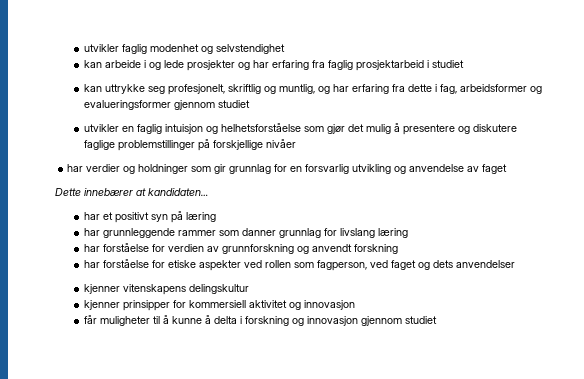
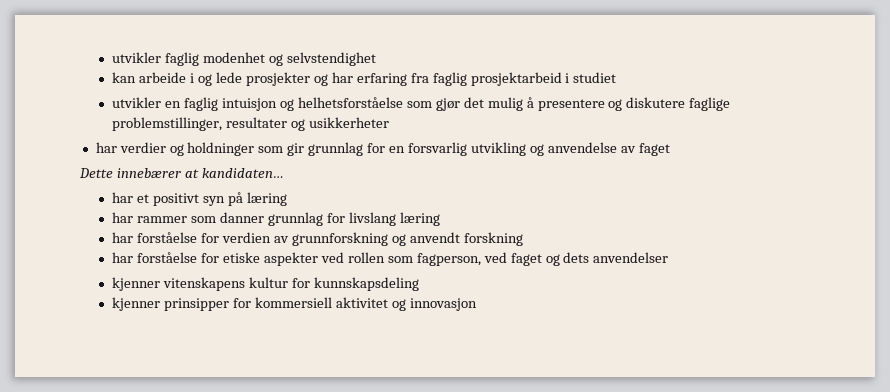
- kan uttrykke seg profesjonelt, skriftlig og muntlig, og har erfaring fra dette i fag, arbeidsformer og evalueringsformer gjennom studiet
- utvikler en faglig intuisjon og helhetsforståelse som gjør det mulig å presentere og diskutere faglige problemstillinger på forskjellige nivåer
+ utvikler en faglig intuisjon og helhetsforståelse som gjør det mulig å presentere og diskutere faglige problemstillinger, resultater og usikkerheter
- har grunnleggende rammer som danner grunnlag for livslang læring
+ har rammer som danner grunnlag for livslang læring
- kjenner vitenskapens delingskultur
+ kjenner vitenskapens kultur for kunnskapsdeling
- får muligheter til å kunne å delta i forskning og innovasjon gjennom studiet

